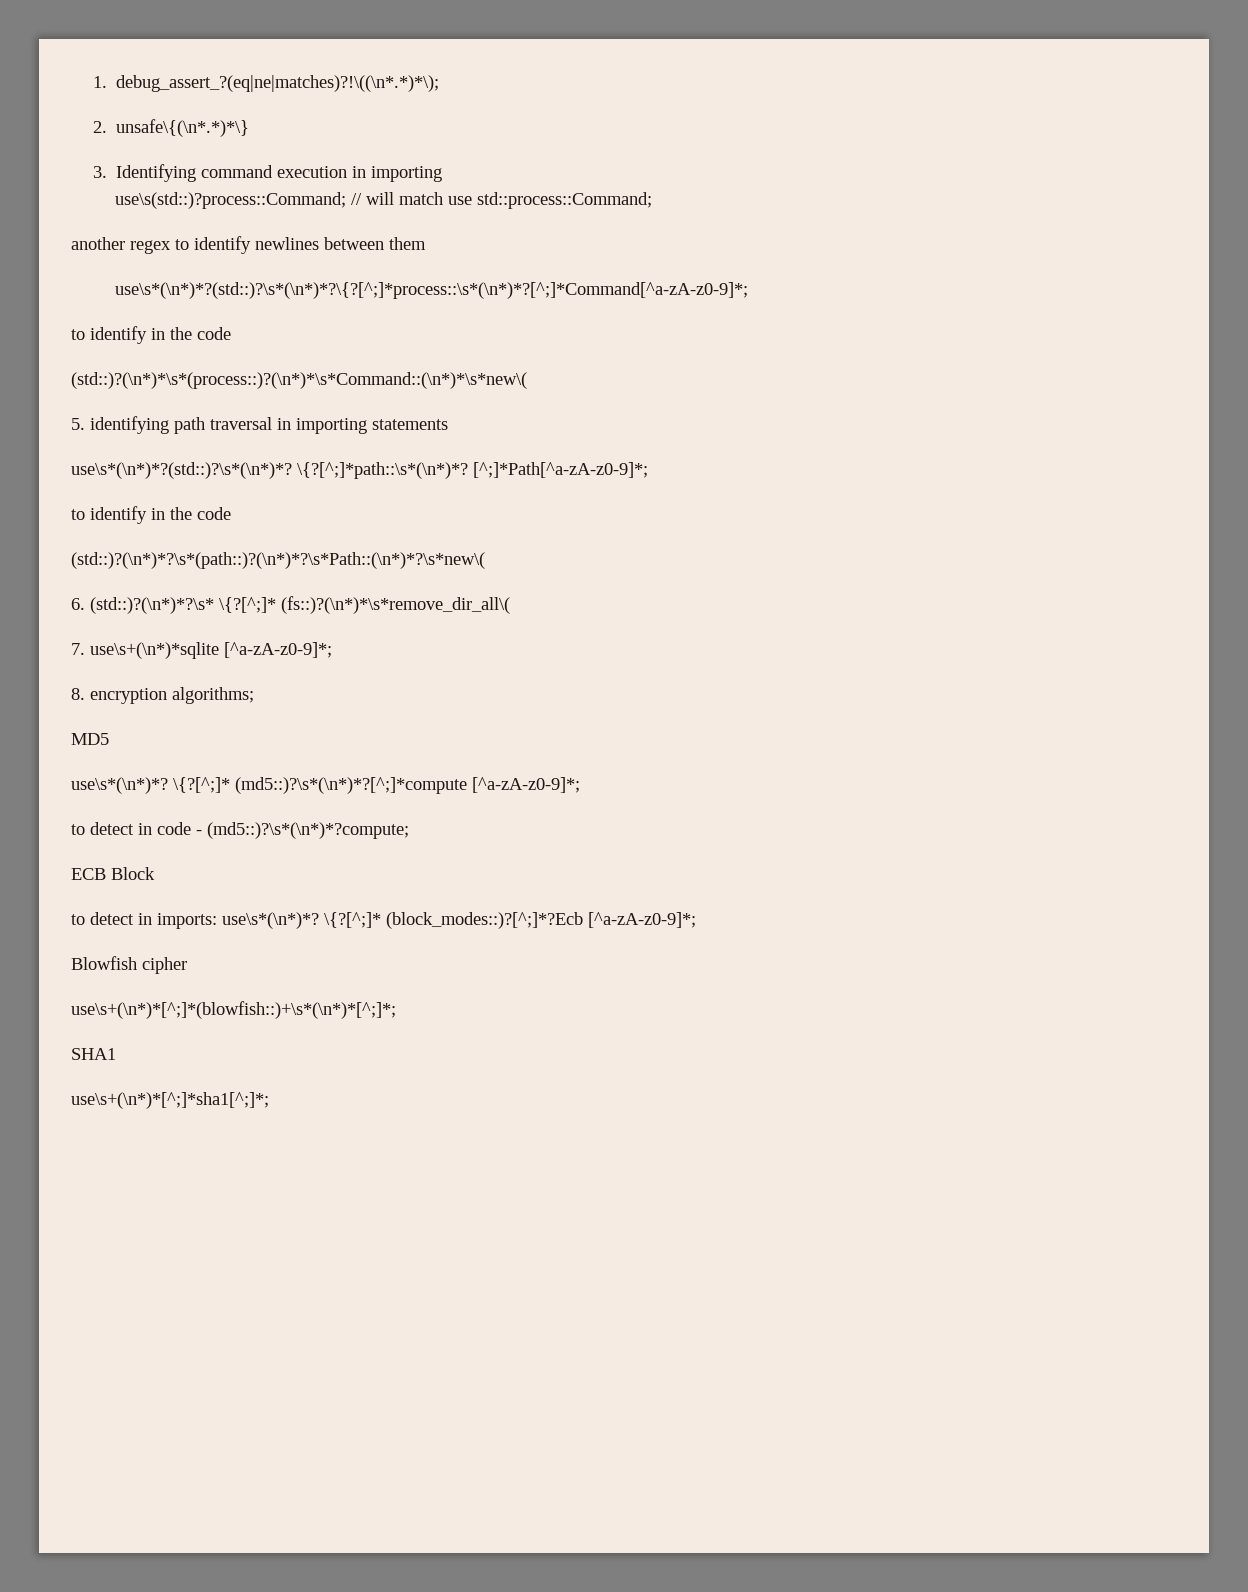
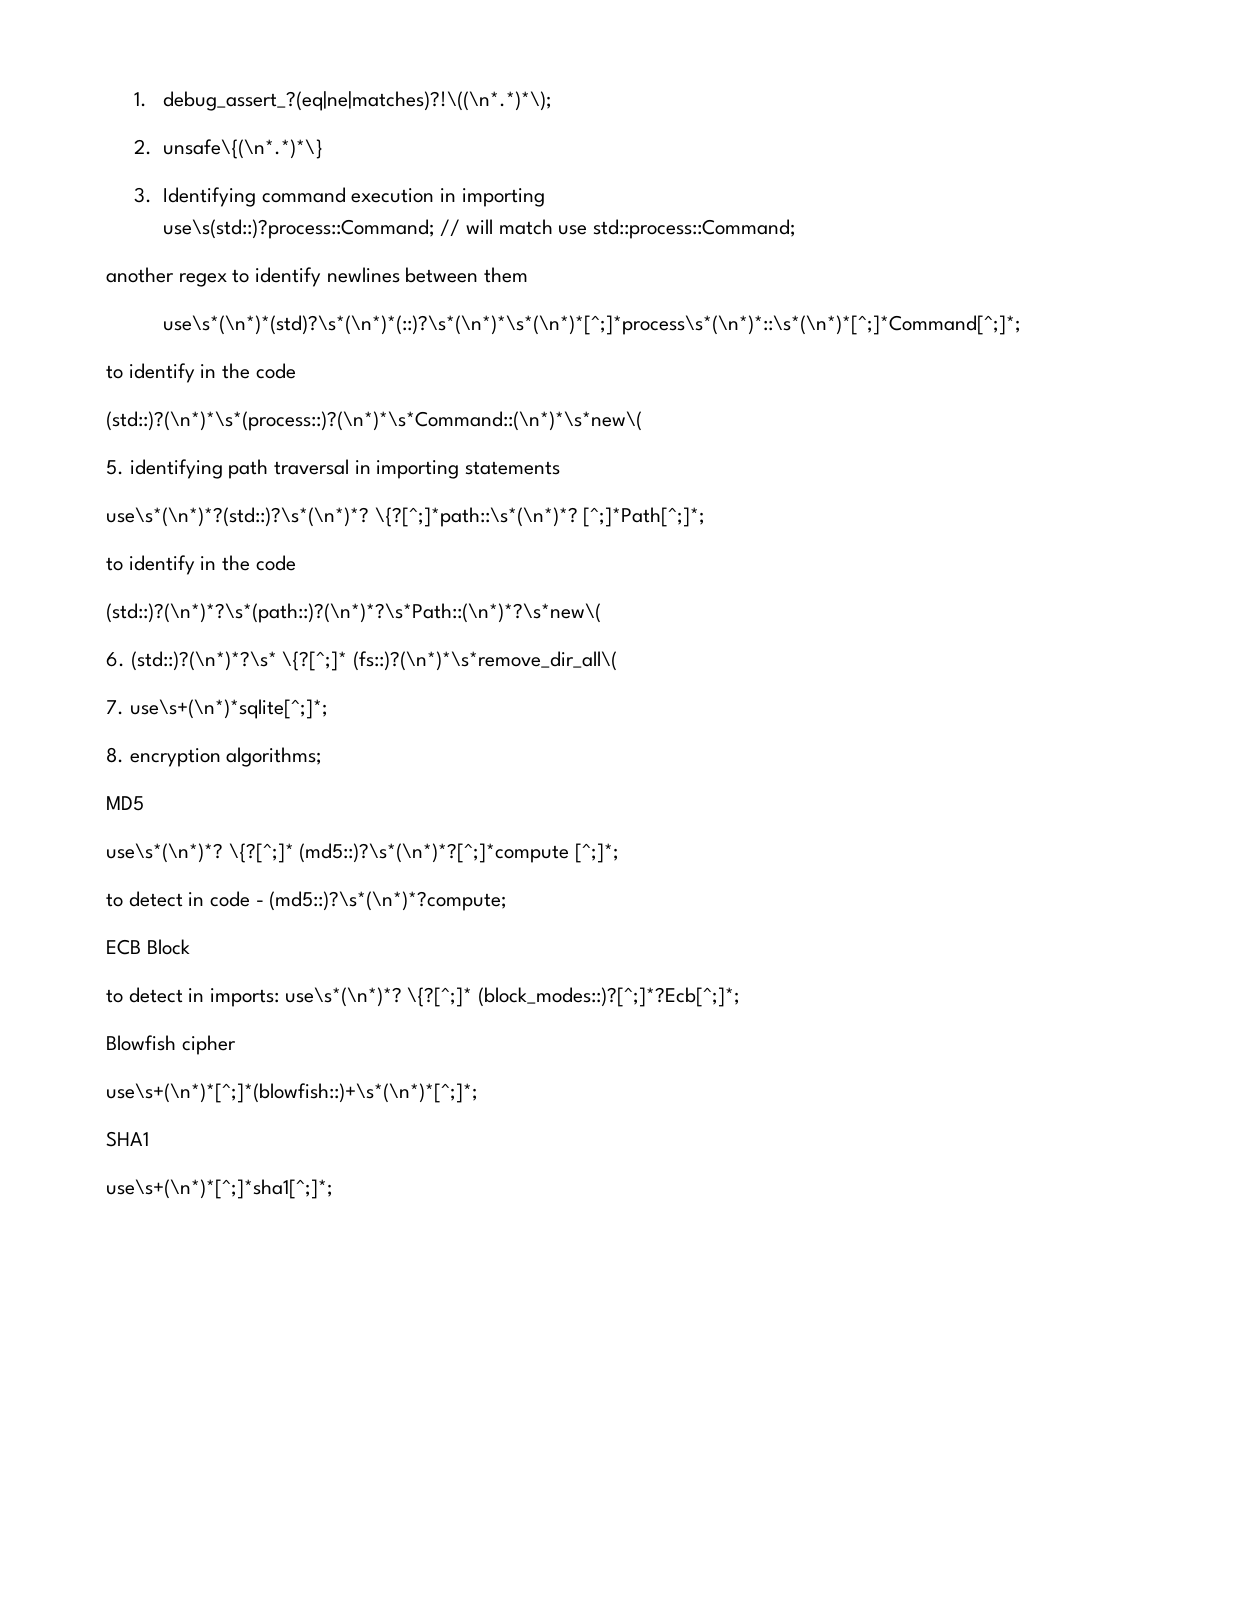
- use\s*(\n*)*?(std::)?\s*(\n*)*?\{?[^;]*process::\s*(\n*)*?[^;]*Command[^a-zA-z0-9]*;
+ use\s*(\n*)*(std)?\s*(\n*)*(::)?\s*(\n*)*\s*(\n*)*[^;]*process\s*(\n*)*::\s*(\n*)*[^;]*Command[^;]*;
- [^;]*Path[^a-zA-z0-9]*;
+ [^;]*Path[^;]*;
- 7. use\s+(\n*)*sqlite [^a-zA-z0-9]*;
+ 7. use\s+(\n*)*sqlite[^;]*;
- \{?[^;]* (md5::)?\s*(\n*)*?[^;]*compute [^a-zA-z0-9]*;
+ \{?[^;]* (md5::)?\s*(\n*)*?[^;]*compute [^;]*;
- \{?[^;]* (block_modes::)?[^;]*?Ecb [^a-zA-z0-9]*;
+ \{?[^;]* (block_modes::)?[^;]*?Ecb[^;]*;

